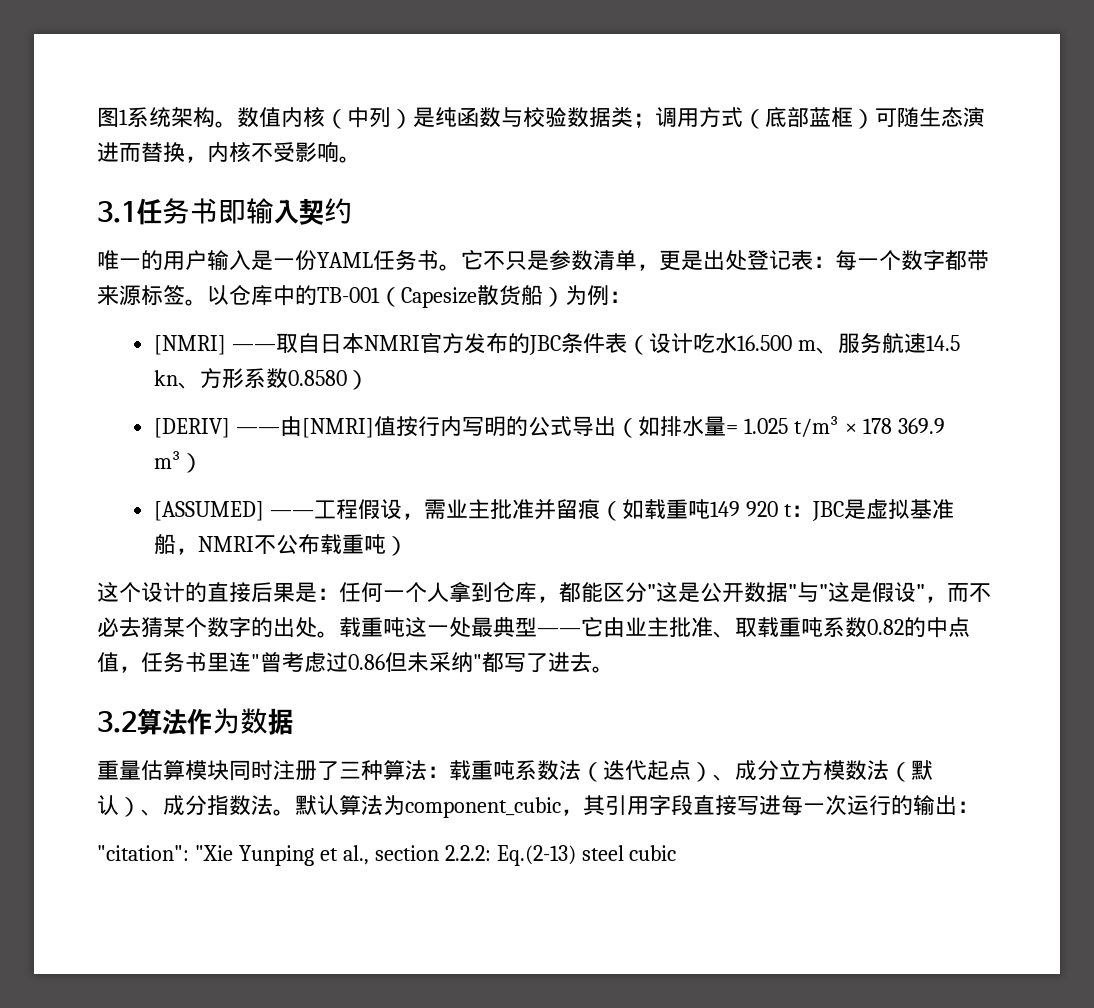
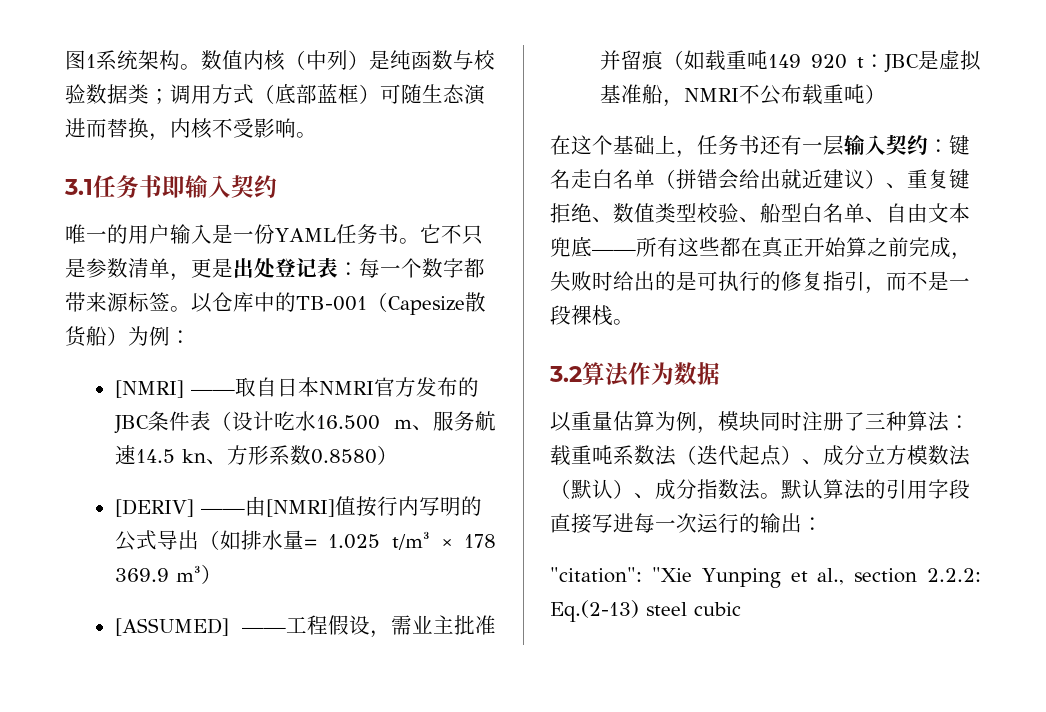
- 这个设计的直接后果是：任何一个人拿到仓库，都能区分"这是公开数据"与"这是假设"，而不必去猜某个数字的出处。载重吨这一处最典型——它由业主批准、取载重吨系数0.82的中点值，任务书里连"曾考虑过0.86但未采纳"都写了进去。
+ 在这个基础上，任务书还有一层输入契约：键名走白名单（拼错会给出就近建议）、重复键拒绝、数值类型校验、船型白名单、自由文本兜底——所有这些都在真正开始算之前完成，失败时给出的是可执行的修复指引，而不是一段裸栈。
- 重量估算模块同时注册了三种算法：载重吨系数法（迭代起点）、成分立方模数法（默认）、成分指数法。
+ 以重量估算为例，模块同时注册了三种算法：载重吨系数法（迭代起点）、成分立方模数法（默认）、成分指数法。
- 默认算法为component_cubic，其引用字段直接写进每一次运行的输出：
+ 默认算法的引用字段直接写进每一次运行的输出：

